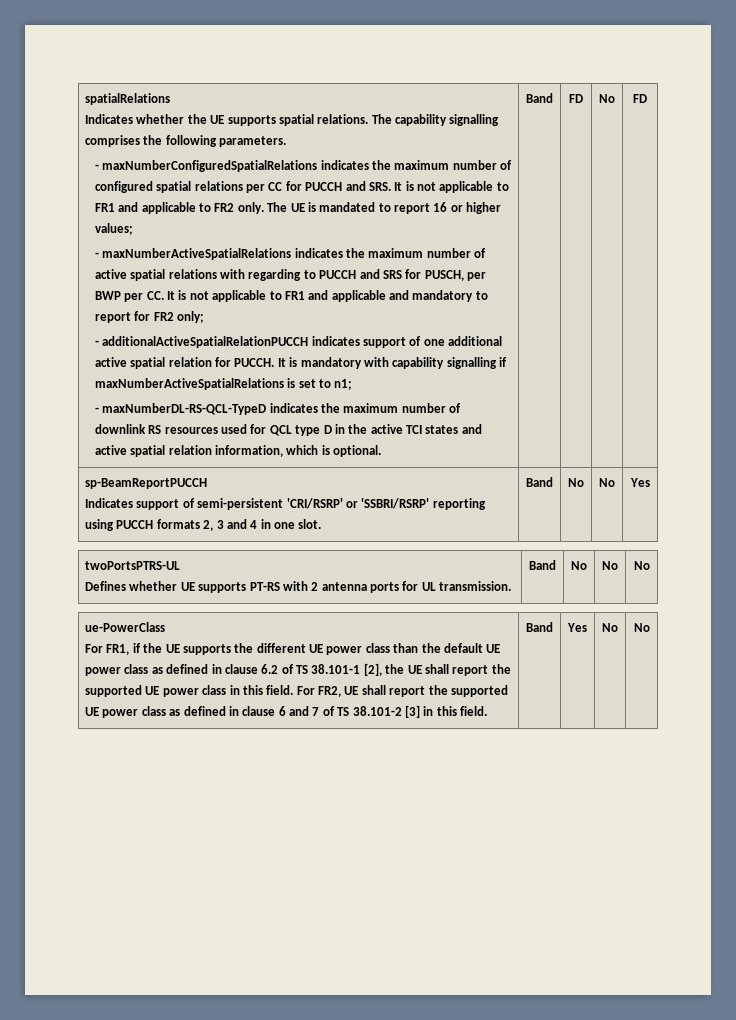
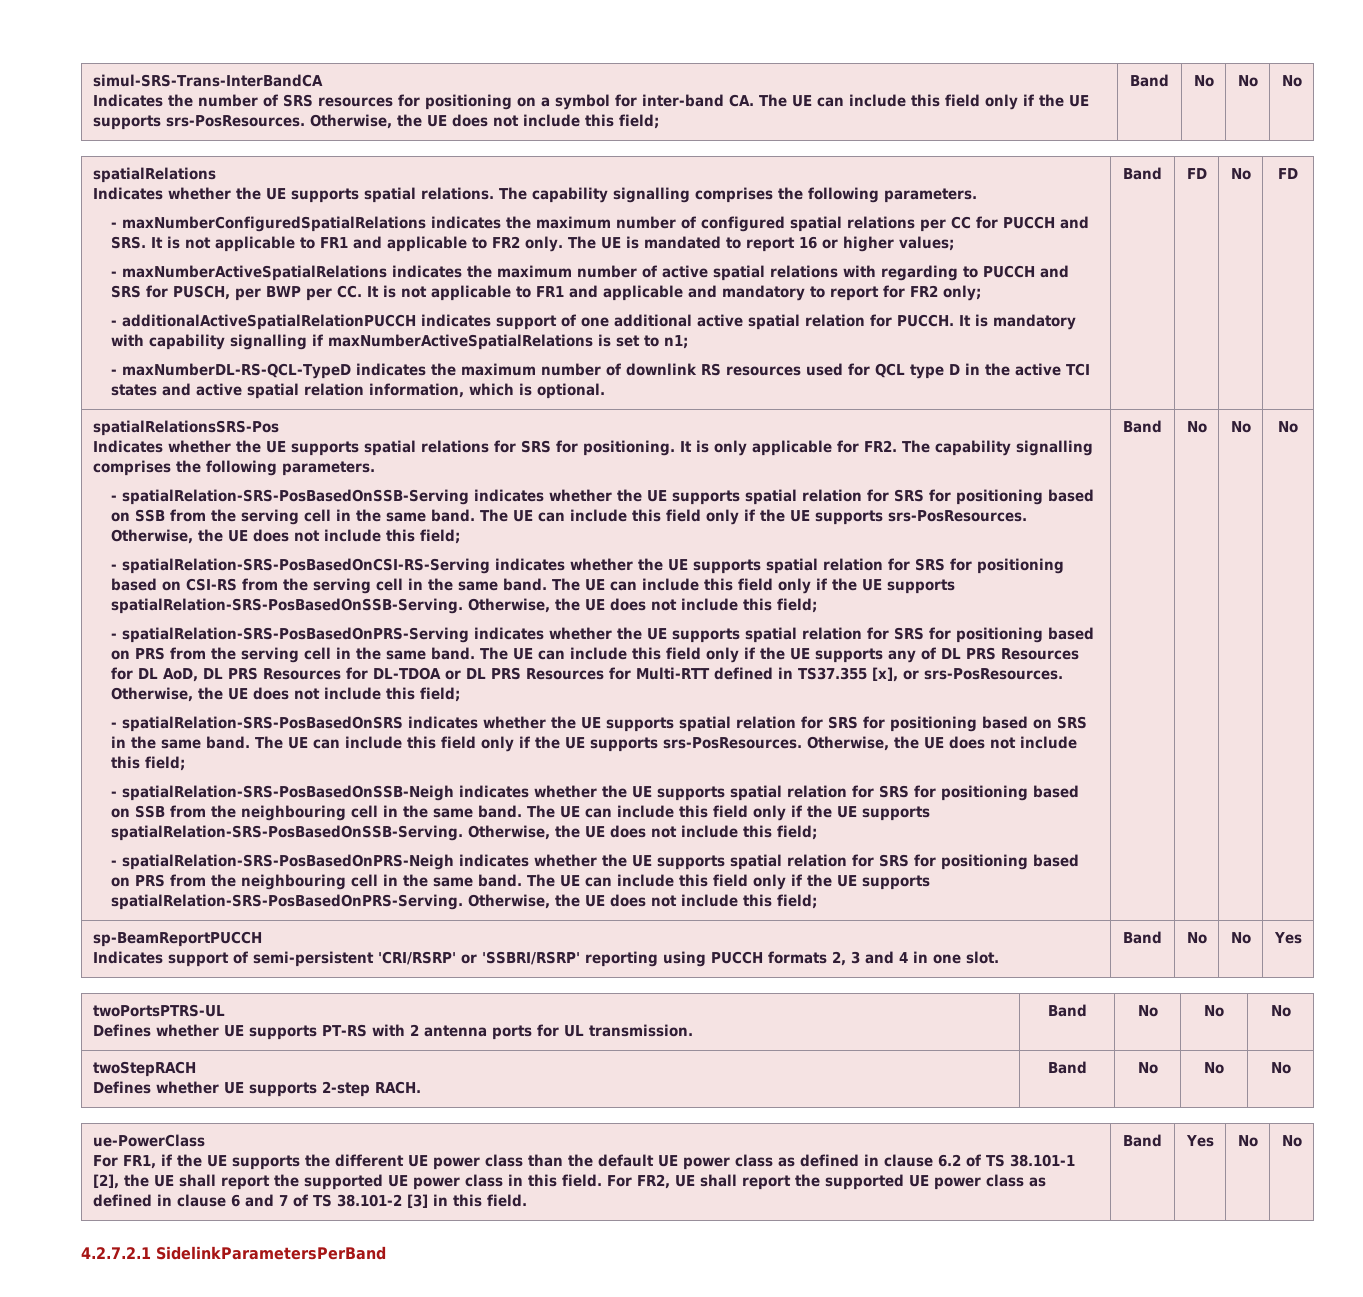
+ simul-SRS-Trans-InterBandCA
+ Indicates the number of SRS resources for positioning on a symbol for inter-band CA. The UE can include this field only if the UE supports srs-PosResources. Otherwise, the UE does not include this field; | Band | No | No | No
+ spatialRelationsSRS-Pos
+ Indicates whether the UE supports spatial relations for SRS for positioning. It is only applicable for FR2. The capability signalling comprises the following parameters.
+ - spatialRelation-SRS-PosBasedOnSSB-Serving indicates whether the UE supports spatial relation for SRS for positioning based on SSB from the serving cell in the same band. The UE can include this field only if the UE supports srs-PosResources. Otherwise, the UE does not include this field;
+ - spatialRelation-SRS-PosBasedOnCSI-RS-Serving indicates whether the UE supports spatial relation for SRS for positioning based on CSI-RS from the serving cell in the same band. The UE can include this field only if the UE supports spatialRelation-SRS-PosBasedOnSSB-Serving. Otherwise, the UE does not include this field;
+ - spatialRelation-SRS-PosBasedOnPRS-Serving indicates whether the UE supports spatial relation for SRS for positioning based on PRS from the serving cell in the same band. The UE can include this field only if the UE supports any of DL PRS Resources for DL AoD, DL PRS Resources for DL-TDOA or DL PRS Resources for Multi-RTT defined in TS37.355 [x], or srs-PosResources. Otherwise, the UE does not include this field;
+ - spatialRelation-SRS-PosBasedOnSRS indicates whether the UE supports spatial relation for SRS for positioning based on SRS in the same band. The UE can include this field only if the UE supports srs-PosResources. Otherwise, the UE does not include this field;
+ - spatialRelation-SRS-PosBasedOnSSB-Neigh indicates whether the UE supports spatial relation for SRS for positioning based on SSB from the neighbouring cell in the same band. The UE can include this field only if the UE supports spatialRelation-SRS-PosBasedOnSSB-Serving. Otherwise, the UE does not include this field;
+ - spatialRelation-SRS-PosBasedOnPRS-Neigh indicates whether the UE supports spatial relation for SRS for positioning based on PRS from the neighbouring cell in the same band. The UE can include this field only if the UE supports spatialRelation-SRS-PosBasedOnPRS-Serving. Otherwise, the UE does not include this field; | Band | No | No | No
+ twoStepRACH
+ Defines whether UE supports 2-step RACH. | Band | No | No | No
+ 4.2.7.2.1 SidelinkParametersPerBand

